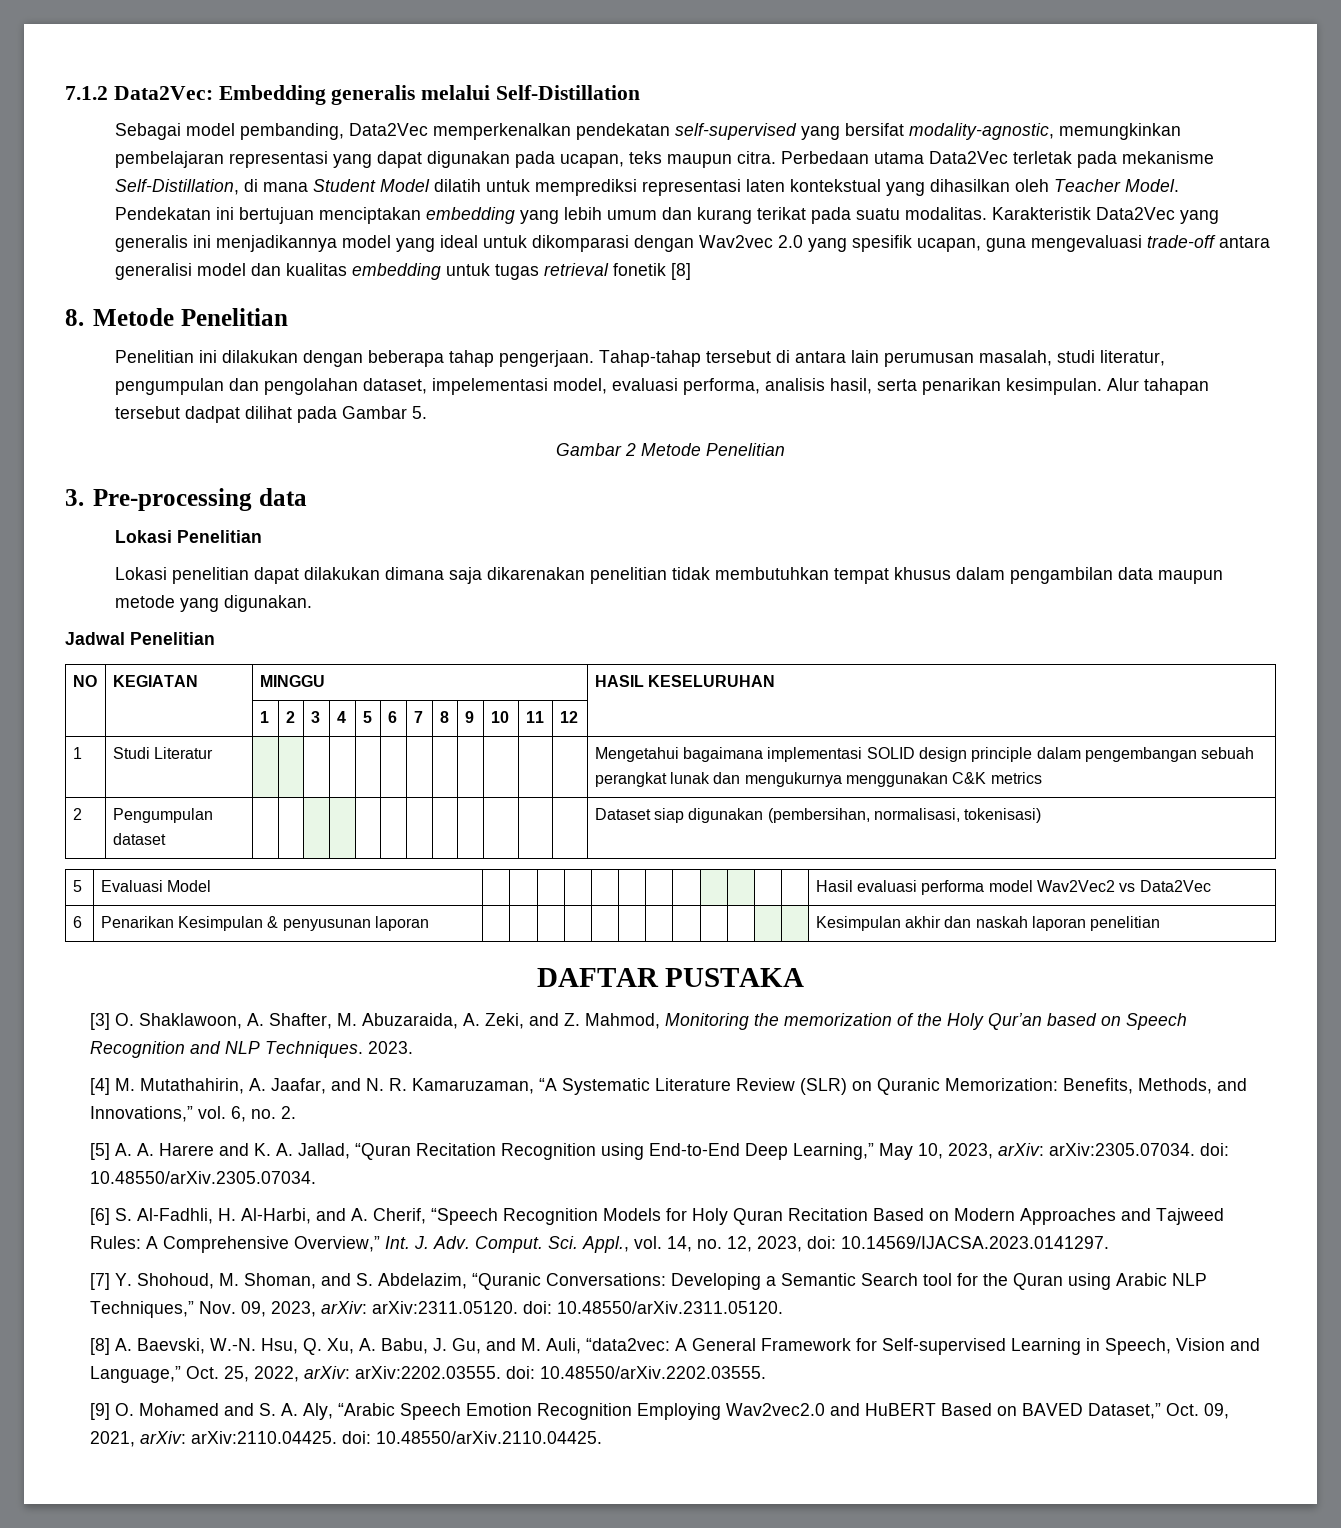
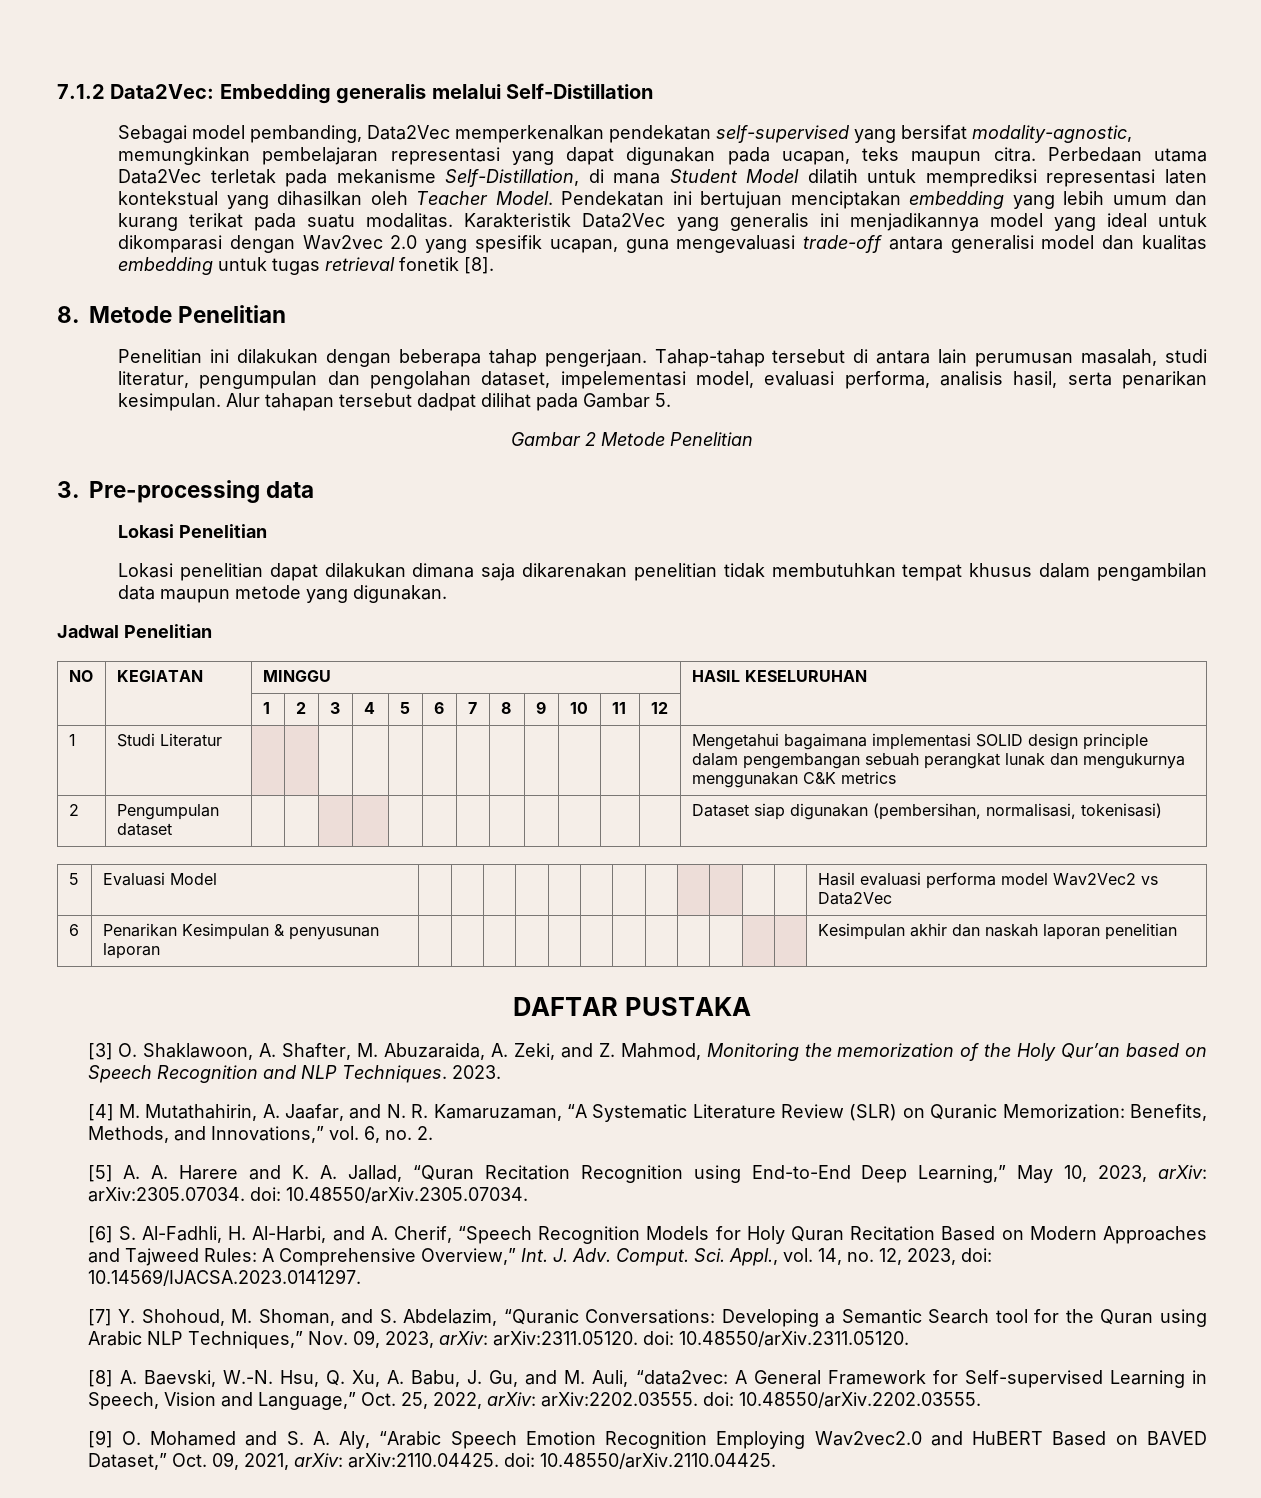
- Karakteristik Data2Vec yang generalis ini menjadikannya model yang ideal untuk dikomparasi dengan Wav2vec 2.0 yang spesifik ucapan, guna mengevaluasi trade-off antara generalisi model dan kualitas embedding untuk tugas retrieval fonetik [8]
+ Karakteristik Data2Vec yang generalis ini menjadikannya model yang ideal untuk dikomparasi dengan Wav2vec 2.0 yang spesifik ucapan, guna mengevaluasi trade-off antara generalisi model dan kualitas embedding untuk tugas retrieval fonetik [8].

